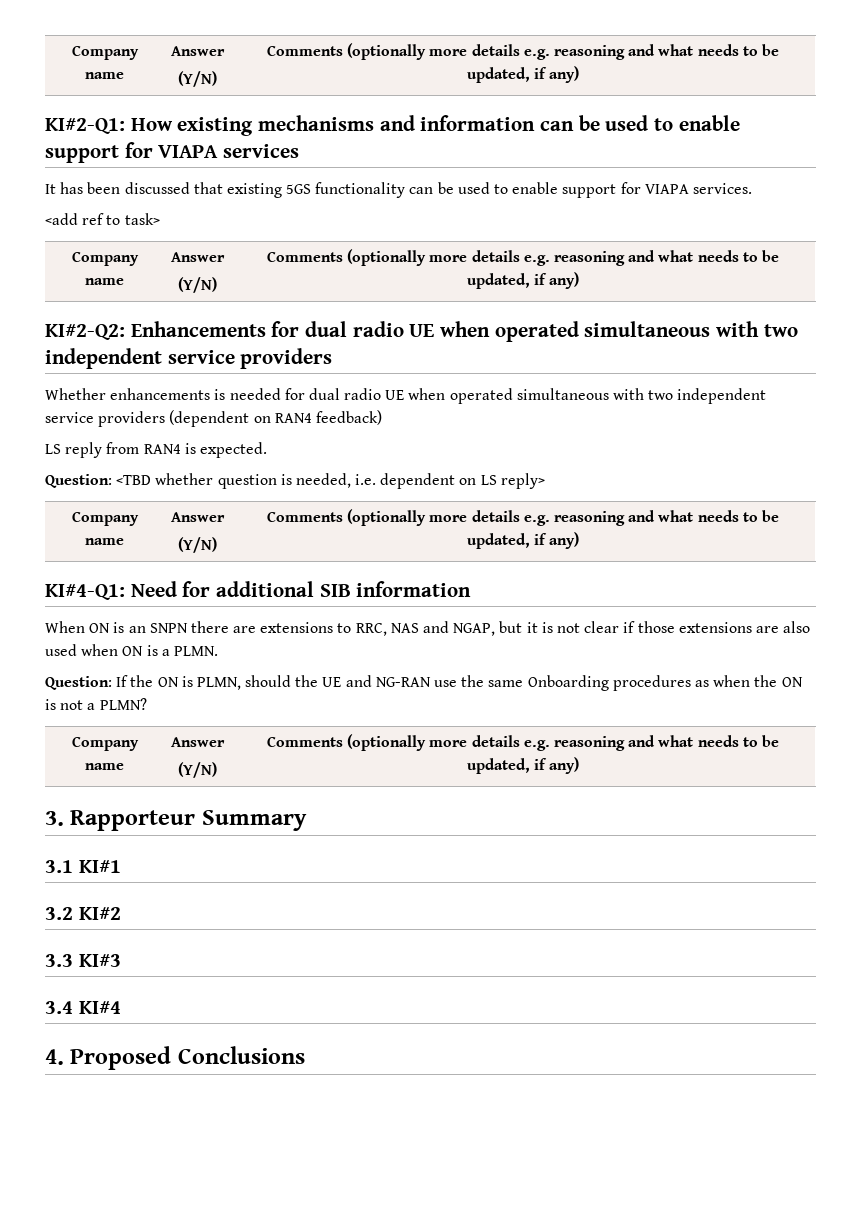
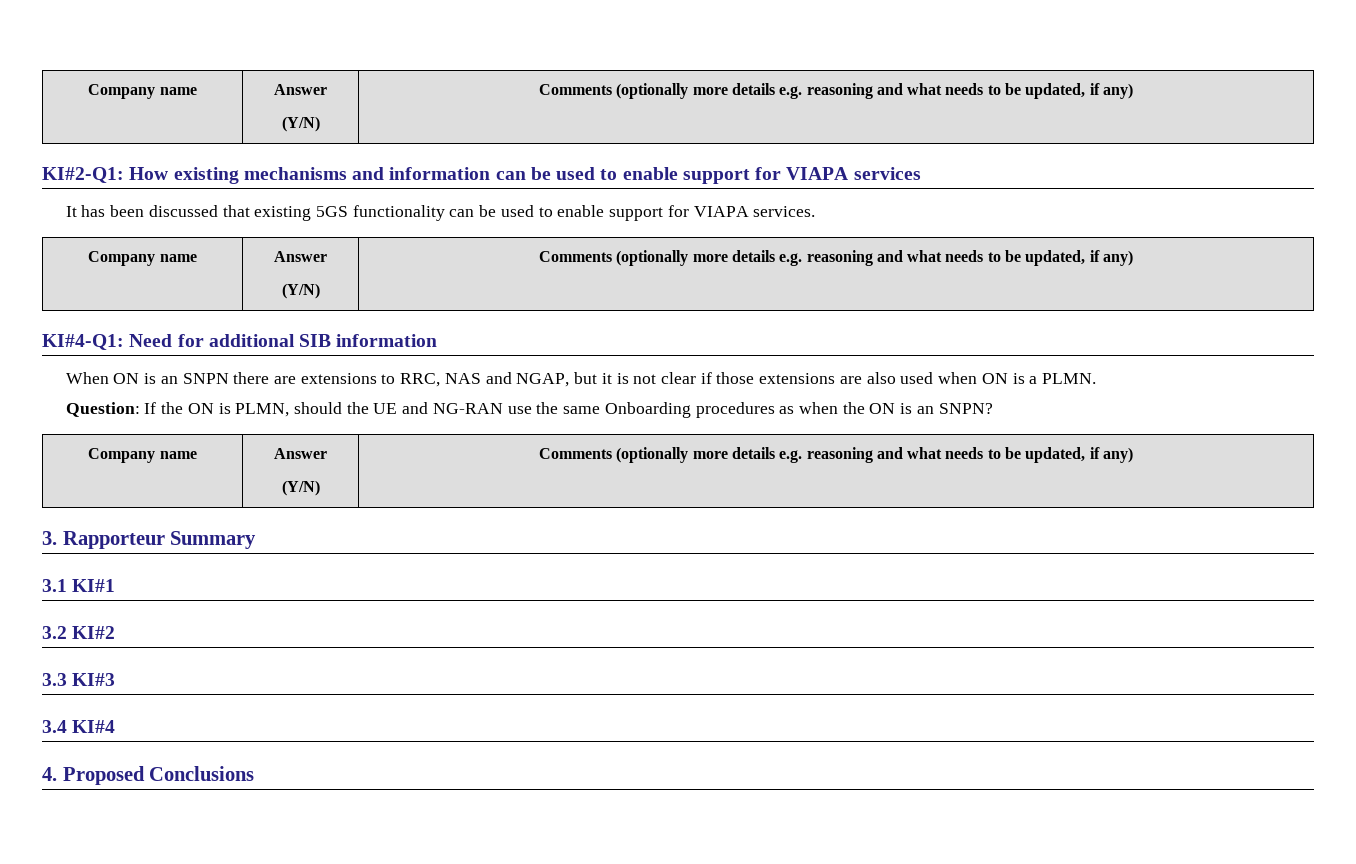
- <add ref to task>
- Company name | Answer
- (Y/N) | Comments (optionally more details e.g. reasoning and what needs to be updated, if any)
- KI#2-Q2: Enhancements for dual radio UE when operated simultaneous with two independent service providers
- Whether enhancements is needed for dual radio UE when operated simultaneous with two independent service providers (dependent on RAN4 feedback)
- LS reply from RAN4 is expected.
- Question: <TBD whether question is needed, i.e. dependent on LS reply>
- Question: If the ON is PLMN, should the UE and NG-RAN use the same Onboarding procedures as when the ON is not a PLMN?
+ Question: If the ON is PLMN, should the UE and NG-RAN use the same Onboarding procedures as when the ON is an SNPN?

